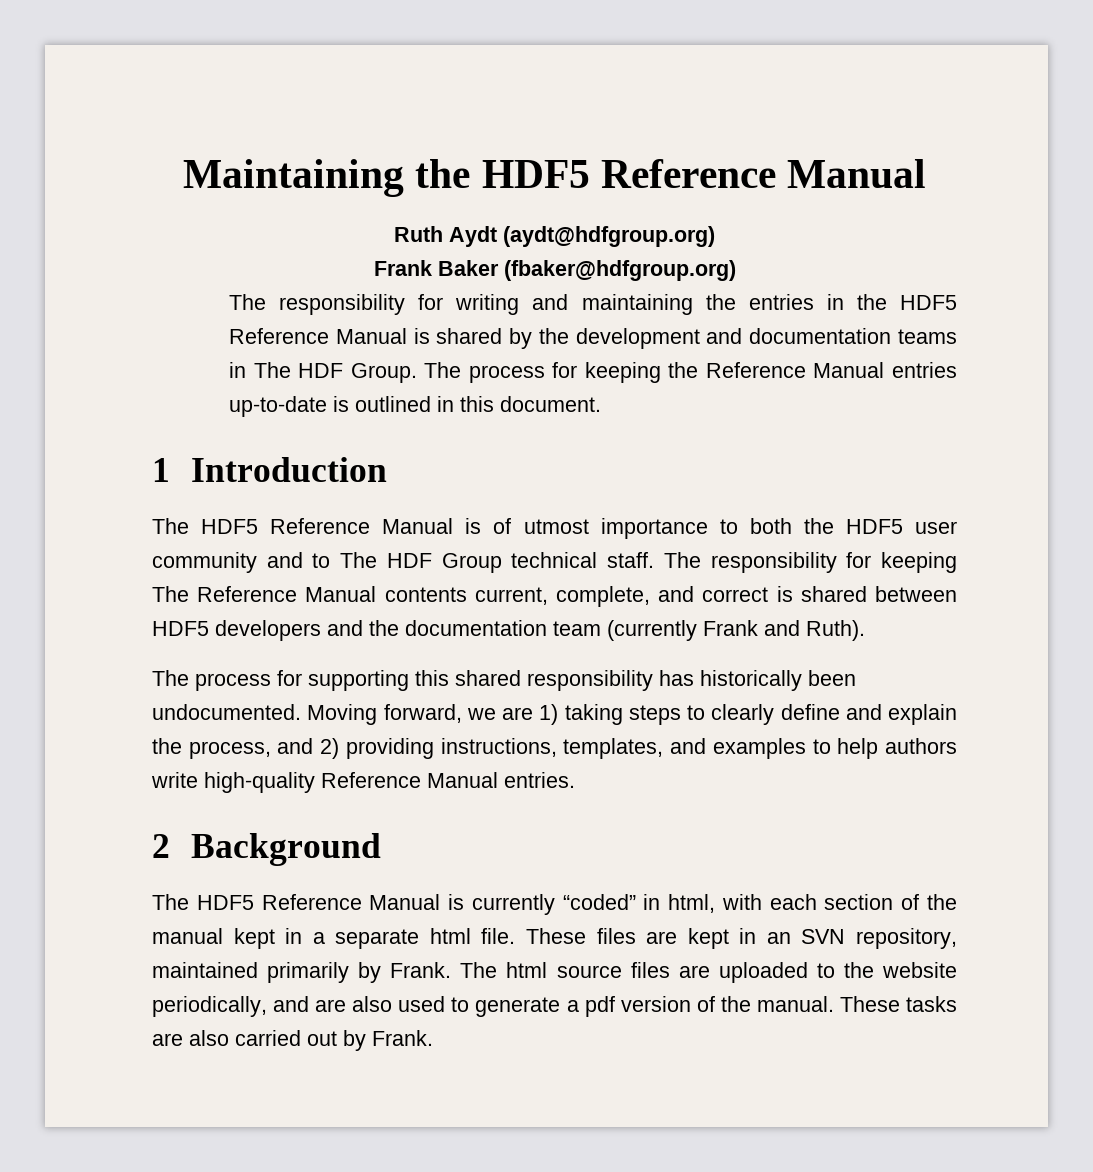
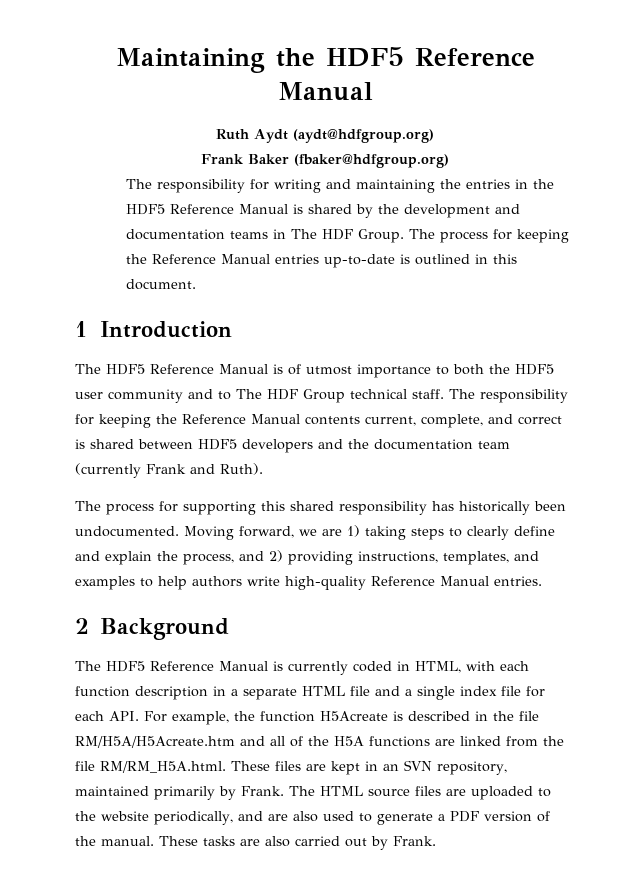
- The responsibility for keeping The Reference Manual contents current, complete, and correct is shared between HDF5 developers and the documentation team (currently Frank and Ruth).
+ The responsibility for keeping the Reference Manual contents current, complete, and correct is shared between HDF5 developers and the documentation team (currently Frank and Ruth).
- The HDF5 Reference Manual is currently “coded” in html, with each section of the manual kept in a separate html file. These files are kept in an SVN repository, maintained primarily by Frank.
+ The HDF5 Reference Manual is currently coded in HTML, with each function description in a separate HTML file and a single index file for each API. For example, the function H5Acreate is described in the file RM/H5A/H5Acreate.htm and all of the H5A functions are linked from the file RM/RM_H5A.html. These files are kept in an SVN repository, maintained primarily by Frank.
- The html source files are uploaded to the website periodically, and are also used to generate a pdf version of the manual.
+ The HTML source files are uploaded to the website periodically, and are also used to generate a PDF version of the manual.

